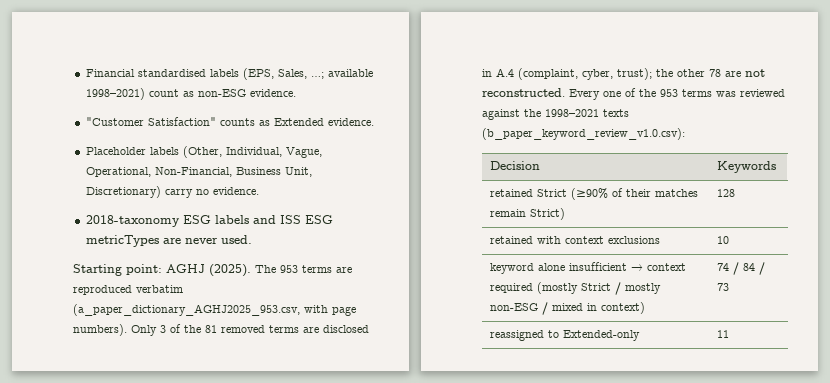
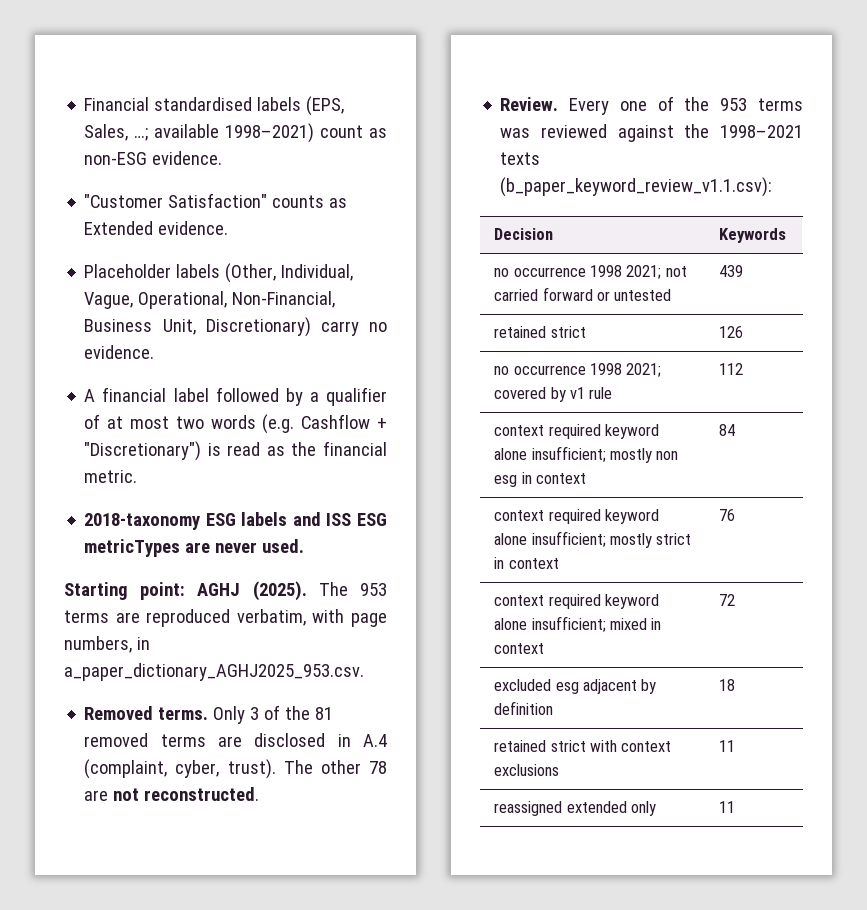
+ A financial label followed by a qualifier of at most two words (e.g. Cashflow + "Discretionary") is read as the financial metric.
- The 953 terms are reproduced verbatim (a_paper_dictionary_AGHJ2025_953.csv, with page numbers).
+ The 953 terms are reproduced verbatim, with page numbers, in a_paper_dictionary_AGHJ2025_953.csv.
+ Removed terms.
- Only 3 of the 81 removed terms are disclosed in A.4 (complaint, cyber, trust); the other 78 are not reconstructed.
+ Only 3 of the 81 removed terms are disclosed in A.4 (complaint, cyber, trust). The other 78 are not reconstructed.
+ Review.
- Every one of the 953 terms was reviewed against the 1998–2021 texts (b_paper_keyword_review_v1.0.csv):
+ Every one of the 953 terms was reviewed against the 1998–2021 texts (b_paper_keyword_review_v1.1.csv):
- retained Strict (≥90% of their matches remain Strict) | 128
- retained with context exclusions | 10
- keyword alone insufficient → context required (mostly Strict / mostly non-ESG / mixed in context) | 74 / 84 / 73
+ no occurrence 1998 2021; not carried forward or untested | 439
+ retained strict | 126
+ no occurrence 1998 2021; covered by v1 rule | 112
+ context required keyword alone insufficient; mostly non esg in context | 84
+ context required keyword alone insufficient; mostly strict in context | 76
+ context required keyword alone insufficient; mixed in context | 72
+ excluded esg adjacent by definition | 18
+ retained strict with context exclusions | 11
- reassigned to Extended-only | 11
+ reassigned extended only | 11

